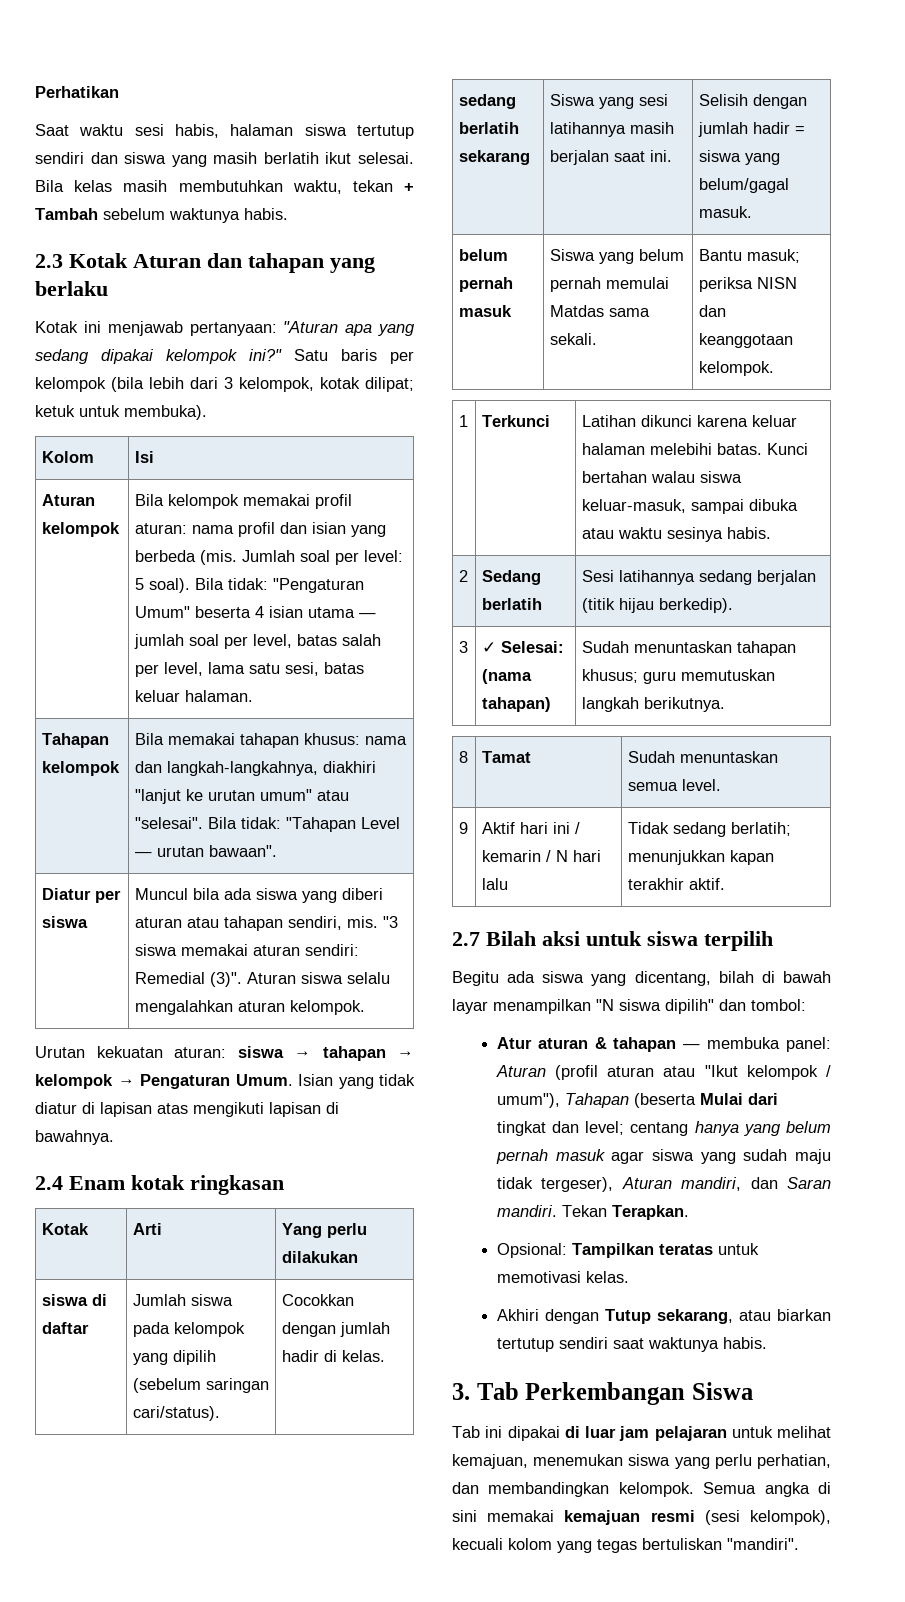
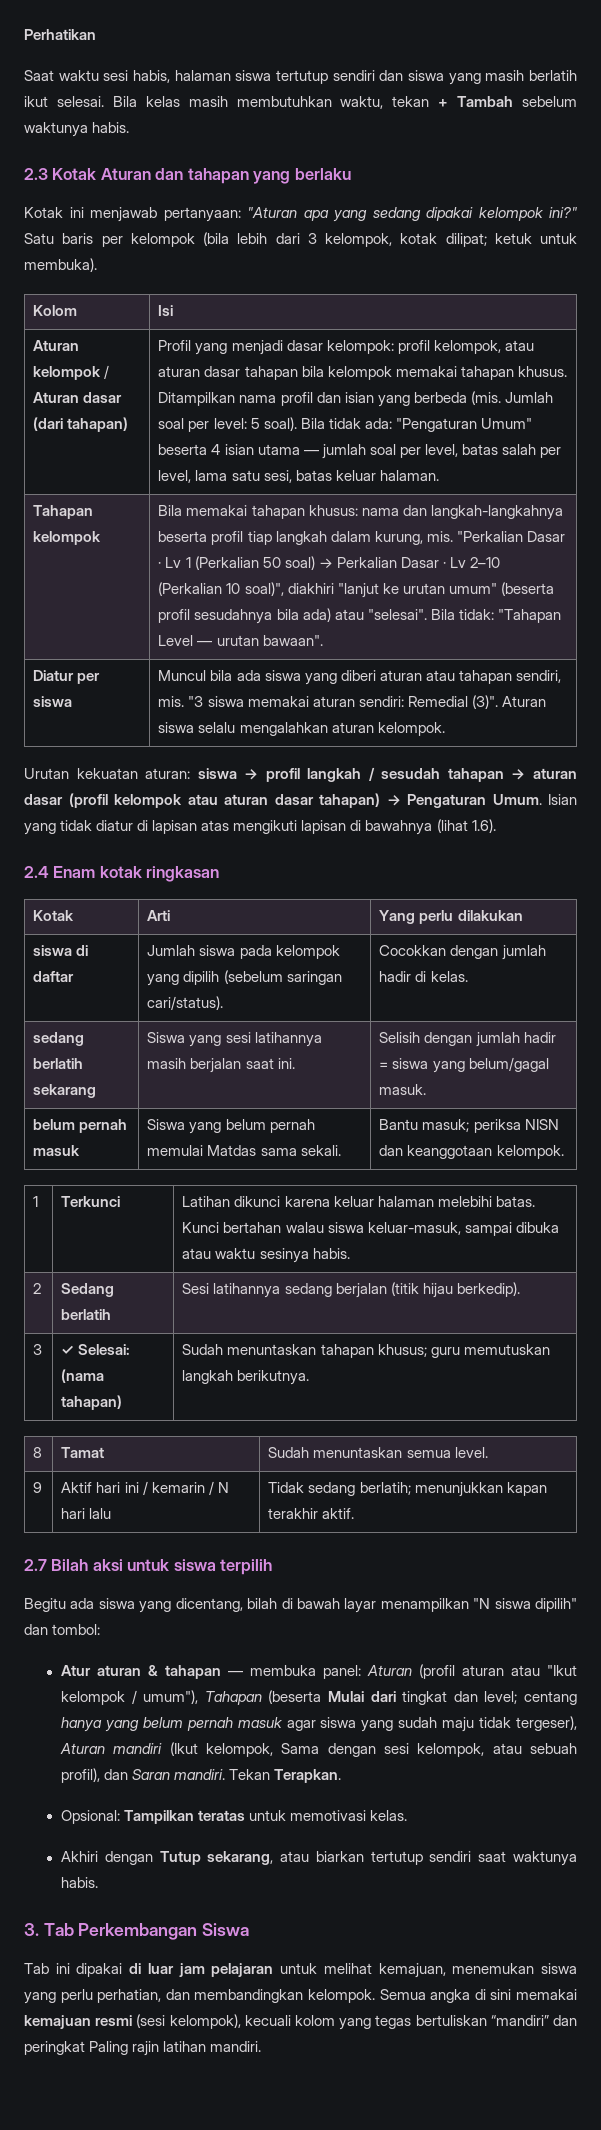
- Aturan kelompok | Bila kelompok memakai profil aturan: nama profil dan isian yang berbeda (mis.
+ Aturan kelompok / Aturan dasar (dari tahapan) | Profil yang menjadi dasar kelompok: profil kelompok, atau aturan dasar tahapan bila kelompok memakai tahapan khusus. Ditampilkan nama profil dan isian yang berbeda (mis.
- Bila tidak: "Pengaturan Umum" beserta 4 isian utama — jumlah soal per level, batas salah per level, lama satu sesi, batas keluar halaman.
+ Bila tidak ada: "Pengaturan Umum" beserta 4 isian utama — jumlah soal per level, batas salah per level, lama satu sesi, batas keluar halaman.
- Bila memakai tahapan khusus: nama dan langkah-langkahnya, diakhiri "lanjut ke urutan umum" atau "selesai".
+ Bila memakai tahapan khusus: nama dan langkah-langkahnya beserta profil tiap langkah dalam kurung, mis. "Perkalian Dasar · Lv 1 (Perkalian 50 soal) → Perkalian Dasar · Lv 2–10 (Perkalian 10 soal)", diakhiri "lanjut ke urutan umum" (beserta profil sesudahnya bila ada) atau "selesai".
- Urutan kekuatan aturan: siswa → tahapan → kelompok → Pengaturan Umum.
+ Urutan kekuatan aturan: siswa → profil langkah / sesudah tahapan → aturan dasar (profil kelompok atau aturan dasar tahapan) → Pengaturan Umum.
- Isian yang tidak diatur di lapisan atas mengikuti lapisan di bawahnya.
+ Isian yang tidak diatur di lapisan atas mengikuti lapisan di bawahnya (lihat 1.6).
- Atur aturan & tahapan — membuka panel: Aturan (profil aturan atau "Ikut kelompok / umum"), Tahapan (beserta Mulai dari tingkat dan level; centang hanya yang belum pernah masuk agar siswa yang sudah maju tidak tergeser), Aturan mandiri, dan Saran mandiri.
+ Atur aturan & tahapan — membuka panel: Aturan (profil aturan atau "Ikut kelompok / umum"), Tahapan (beserta Mulai dari tingkat dan level; centang hanya yang belum pernah masuk agar siswa yang sudah maju tidak tergeser), Aturan mandiri (Ikut kelompok, Sama dengan sesi kelompok, atau sebuah profil), dan Saran mandiri.
- Semua angka di sini memakai kemajuan resmi (sesi kelompok), kecuali kolom yang tegas bertuliskan "mandiri".
+ Semua angka di sini memakai kemajuan resmi (sesi kelompok), kecuali kolom yang tegas bertuliskan “mandiri” dan peringkat Paling rajin latihan mandiri.

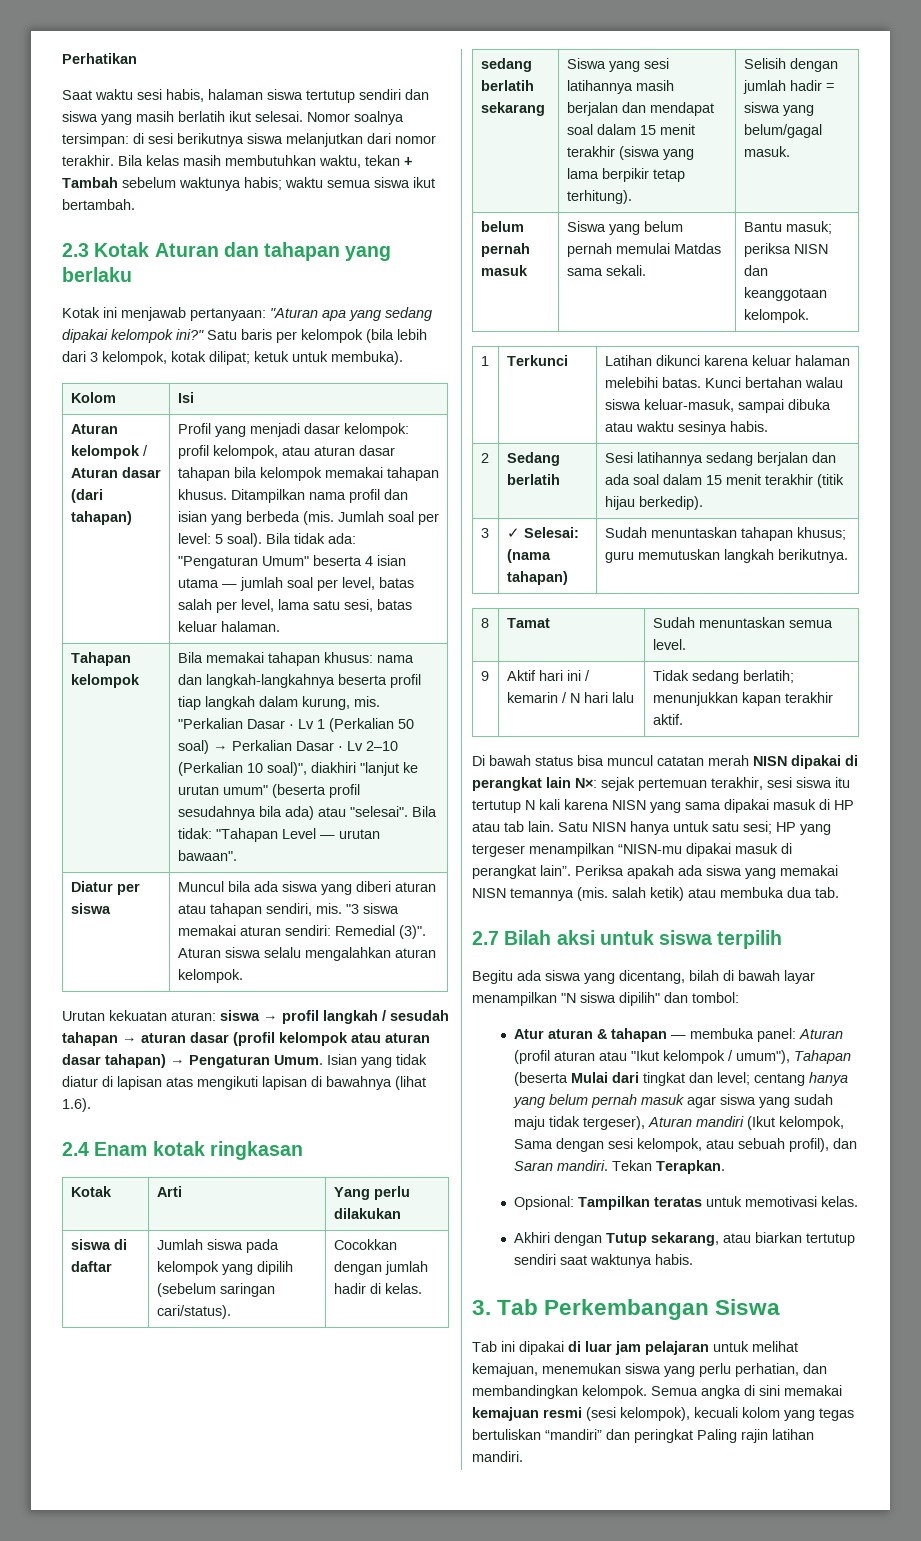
+ Nomor soalnya tersimpan: di sesi berikutnya siswa melanjutkan dari nomor terakhir.
- Bila kelas masih membutuhkan waktu, tekan + Tambah sebelum waktunya habis.
+ Bila kelas masih membutuhkan waktu, tekan + Tambah sebelum waktunya habis; waktu semua siswa ikut bertambah.
- sedang berlatih sekarang | Siswa yang sesi latihannya masih berjalan saat ini. | Selisih dengan jumlah hadir = siswa yang belum/gagal masuk.
+ sedang berlatih sekarang | Siswa yang sesi latihannya masih berjalan dan mendapat soal dalam 15 menit terakhir (siswa yang lama berpikir tetap terhitung). | Selisih dengan jumlah hadir = siswa yang belum/gagal masuk.
- 2 | Sedang berlatih | Sesi latihannya sedang berjalan (titik hijau berkedip).
+ 2 | Sedang berlatih | Sesi latihannya sedang berjalan dan ada soal dalam 15 menit terakhir (titik hijau berkedip).
+ Di bawah status bisa muncul catatan merah NISN dipakai di perangkat lain N×: sejak pertemuan terakhir, sesi siswa itu tertutup N kali karena NISN yang sama dipakai masuk di HP atau tab lain. Satu NISN hanya untuk satu sesi; HP yang tergeser menampilkan “NISN-mu dipakai masuk di perangkat lain”. Periksa apakah ada siswa yang memakai NISN temannya (mis. salah ketik) atau membuka dua tab.

